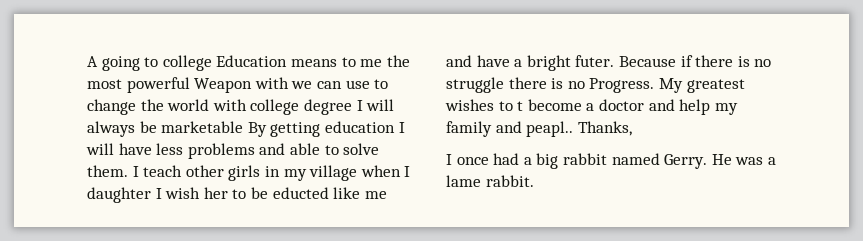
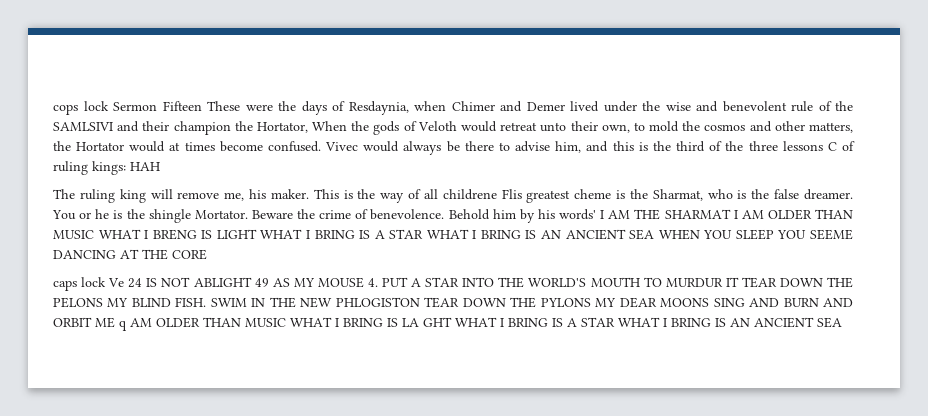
- A going to college Education means to me the most powerful Weapon with we can use to change the world with college degree I will always be marketable By getting education I will have less problems and able to solve them. I teach other girls in my village when I daughter I wish her to be educted like me and have a bright futer. Because if there is no struggle there is no Progress. My greatest wishes to t become a doctor and help my family and peapl.. Thanks,
- I once had a big rabbit named Gerry. He was a lame rabbit.
+ cops lock Sermon Fifteen These were the days of Resdaynia, when Chimer and Demer lived under the wise and benevolent rule of the SAMLSIVI and their champion the Hortator, When the gods of Veloth would retreat unto their own, to mold the cosmos and other matters, the Hortator would at times become confused. Vivec would always be there to advise him, and this is the third of the three lessons C of ruling kings: HAH
+ The ruling king will remove me, his maker. This is the way of all childrene Flis greatest cheme is the Sharmat, who is the false dreamer. You or he is the shingle Mortator. Beware the crime of benevolence. Behold him by his words' I AM THE SHARMAT I AM OLDER THAN MUSIC WHAT I BRENG IS LIGHT WHAT I BRING IS A STAR WHAT I BRING IS AN ANCIENT SEA WHEN YOU SLEEP YOU SEEME DANCING AT THE CORE
+ caps lock Ve 24 IS NOT ABLIGHT 49 AS MY MOUSE 4. PUT A STAR INTO THE WORLD'S MOUTH TO MURDUR IT TEAR DOWN THE PELONS MY BLIND FISH. SWIM IN THE NEW PHLOGISTON TEAR DOWN THE PYLONS MY DEAR MOONS SING AND BURN AND ORBIT ME q AM OLDER THAN MUSIC WHAT I BRING IS LA GHT WHAT I BRING IS A STAR WHAT I BRING IS AN ANCIENT SEA

